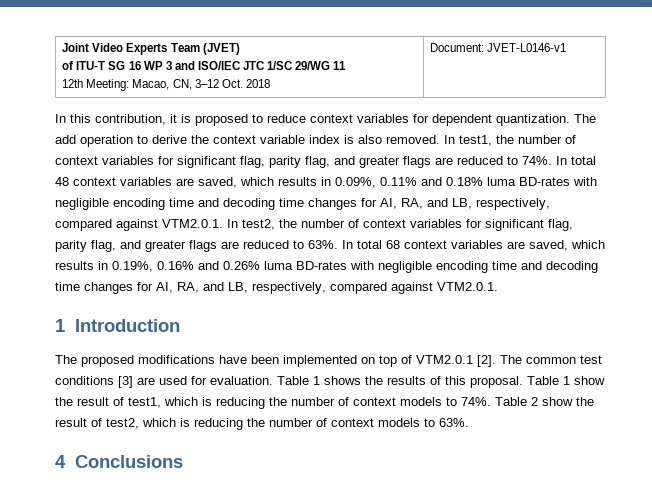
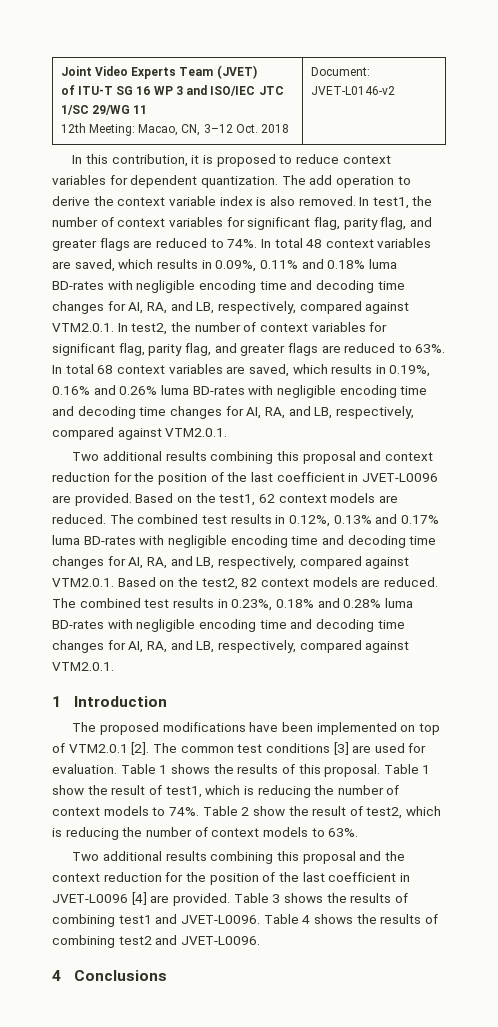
  Joint Video Experts Team (JVET)
  of ITU-T SG 16 WP 3 and ISO/IEC JTC 1/SC 29/WG 11
- 12th Meeting: Macao, CN, 3–12 Oct. 2018 | Document: JVET-L0146-v1
+ 12th Meeting: Macao, CN, 3–12 Oct. 2018 | Document: JVET-L0146-v2
+ Two additional results combining this proposal and context reduction for the position of the last coefficient in JVET-L0096 are provided. Based on the test1, 62 context models are reduced. The combined test results in 0.12%, 0.13% and 0.17% luma BD-rates with negligible encoding time and decoding time changes for AI, RA, and LB, respectively, compared against VTM2.0.1. Based on the test2, 82 context models are reduced. The combined test results in 0.23%, 0.18% and 0.28% luma BD-rates with negligible encoding time and decoding time changes for AI, RA, and LB, respectively, compared against VTM2.0.1.
+ Two additional results combining this proposal and the context reduction for the position of the last coefficient in JVET-L0096 [4] are provided. Table 3 shows the results of combining test1 and JVET-L0096. Table 4 shows the results of combining test2 and JVET-L0096.

